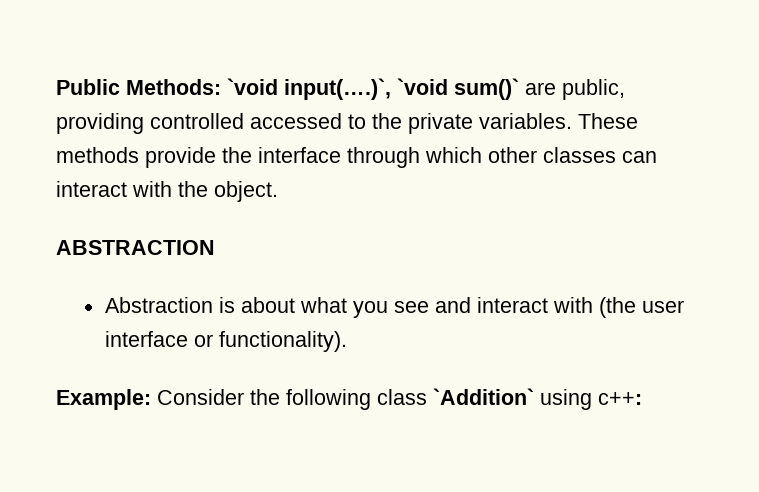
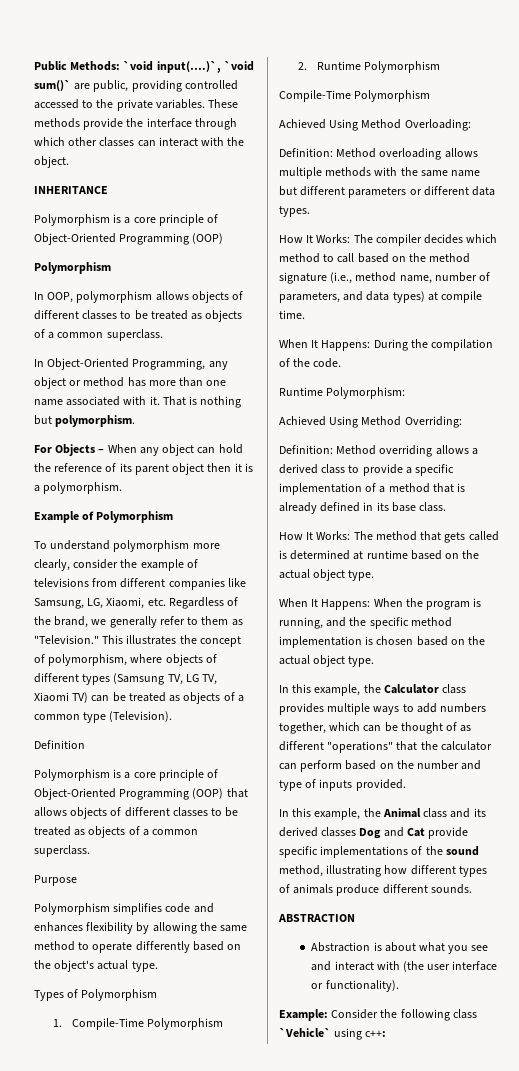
+ INHERITANCE
+ Polymorphism is a core principle of Object-Oriented Programming (OOP)
+ Polymorphism
+ In OOP, polymorphism allows objects of different classes to be treated as objects of a common superclass.
+ In Object-Oriented Programming, any object or method has more than one name associated with it. That is nothing but polymorphism.
+ For Objects – When any object can hold the reference of its parent object then it is a polymorphism.
+ Example of Polymorphism
+ To understand polymorphism more clearly, consider the example of televisions from different companies like Samsung, LG, Xiaomi, etc. Regardless of the brand, we generally refer to them as "Television." This illustrates the concept of polymorphism, where objects of different types (Samsung TV, LG TV, Xiaomi TV) can be treated as objects of a common type (Television).
+ Definition
+ Polymorphism is a core principle of Object-Oriented Programming (OOP) that allows objects of different classes to be treated as objects of a common superclass.
+ Purpose
+ Polymorphism simplifies code and enhances flexibility by allowing the same method to operate differently based on the object's actual type.
+ Types of Polymorphism
+ 1. Compile-Time Polymorphism
+ 2. Runtime Polymorphism
+ Compile-Time Polymorphism
+ Achieved Using Method Overloading:
+ Definition: Method overloading allows multiple methods with the same name but different parameters or different data types.
+ How It Works: The compiler decides which method to call based on the method signature (i.e., method name, number of parameters, and data types) at compile time.
+ When It Happens: During the compilation of the code.
+ Runtime Polymorphism:
+ Achieved Using Method Overriding:
+ Definition: Method overriding allows a derived class to provide a specific implementation of a method that is already defined in its base class.
+ How It Works: The method that gets called is determined at runtime based on the actual object type.
+ When It Happens: When the program is running, and the specific method implementation is chosen based on the actual object type.
+ In this example, the Calculator class provides multiple ways to add numbers together, which can be thought of as different "operations" that the calculator can perform based on the number and type of inputs provided.
+ In this example, the Animal class and its derived classes Dog and Cat provide specific implementations of the sound method, illustrating how different types of animals produce different sounds.
- Example: Consider the following class `Addition` using c++:
+ Example: Consider the following class `Vehicle` using c++:

